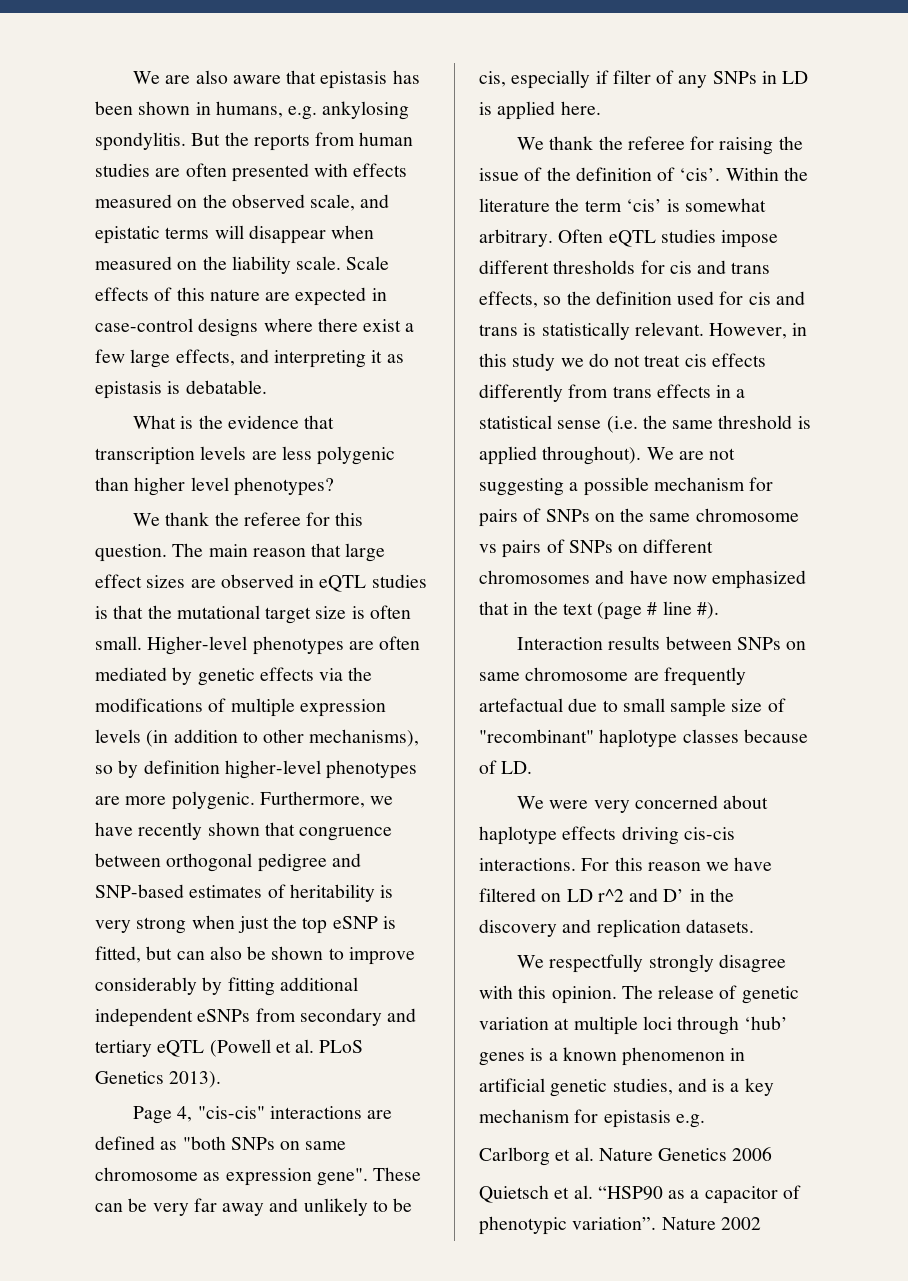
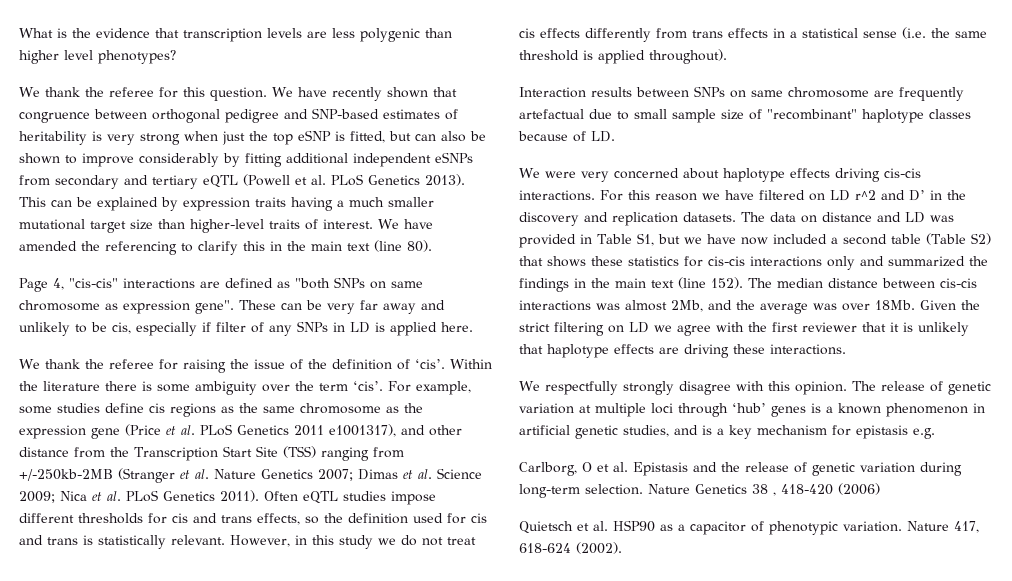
- We are also aware that epistasis has been shown in humans, e.g. ankylosing spondylitis. But the reports from human studies are often presented with effects measured on the observed scale, and epistatic terms will disappear when measured on the liability scale. Scale effects of this nature are expected in case-control designs where there exist a few large effects, and interpreting it as epistasis is debatable.
- The main reason that large effect sizes are observed in eQTL studies is that the mutational target size is often small. Higher-level phenotypes are often mediated by genetic effects via the modifications of multiple expression levels (in addition to other mechanisms), so by definition higher-level phenotypes are more polygenic. Furthermore, we have recently shown that congruence between orthogonal pedigree and SNP-based estimates of heritability is very strong when just the top eSNP is fitted, but can also be shown to improve considerably by fitting additional independent eSNPs from secondary and tertiary eQTL (Powell et al. PLoS Genetics 2013).
+ We have recently shown that congruence between orthogonal pedigree and SNP-based estimates of heritability is very strong when just the top eSNP is fitted, but can also be shown to improve considerably by fitting additional independent eSNPs from secondary and tertiary eQTL (Powell et al. PLoS Genetics 2013). This can be explained by expression traits having a much smaller mutational target size than higher-level traits of interest. We have amended the referencing to clarify this in the main text (line 80).
- Within the literature the term ‘cis’ is somewhat arbitrary.
+ Within the literature there is some ambiguity over the term ‘cis’. For example, some studies define cis regions as the same chromosome as the expression gene (Price et al. PLoS Genetics 2011 e1001317), and other distance from the Transcription Start Site (TSS) ranging from +/-250kb-2MB (Stranger et al. Nature Genetics 2007; Dimas et al. Science 2009; Nica et al. PLoS Genetics 2011).
- We are not suggesting a possible mechanism for pairs of SNPs on the same chromosome vs pairs of SNPs on different chromosomes and have now emphasized that in the text (page # line #).
+ The data on distance and LD was provided in Table S1, but we have now included a second table (Table S2) that shows these statistics for cis-cis interactions only and summarized the findings in the main text (line 152). The median distance between cis-cis interactions was almost 2Mb, and the average was over 18Mb. Given the strict filtering on LD we agree with the first reviewer that it is unlikely that haplotype effects are driving these interactions.
- Carlborg et al. Nature Genetics 2006
+ Carlborg, O et al. Epistasis and the release of genetic variation during long-term selection. Nature Genetics 38 , 418-420 (2006)
- Quietsch et al. “HSP90 as a capacitor of phenotypic variation”. Nature 2002
+ Quietsch et al. HSP90 as a capacitor of phenotypic variation. Nature 417, 618-624 (2002).

